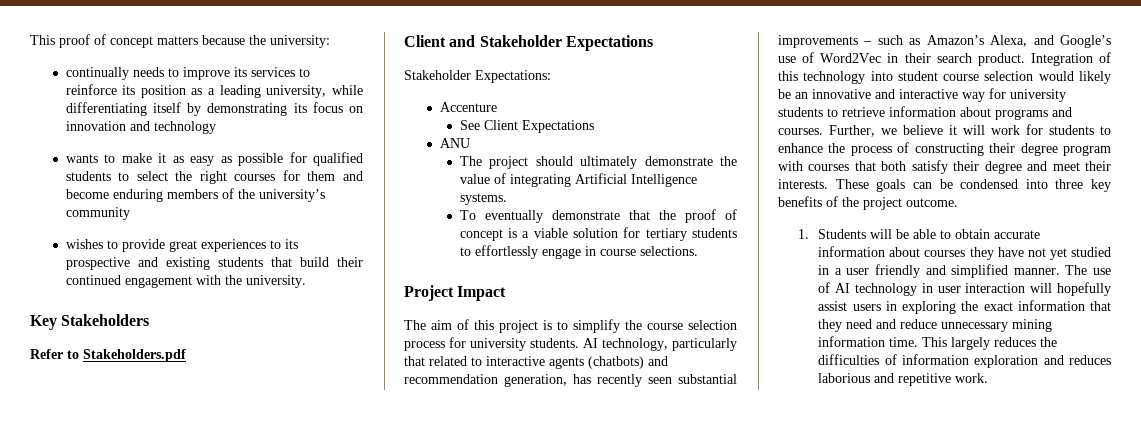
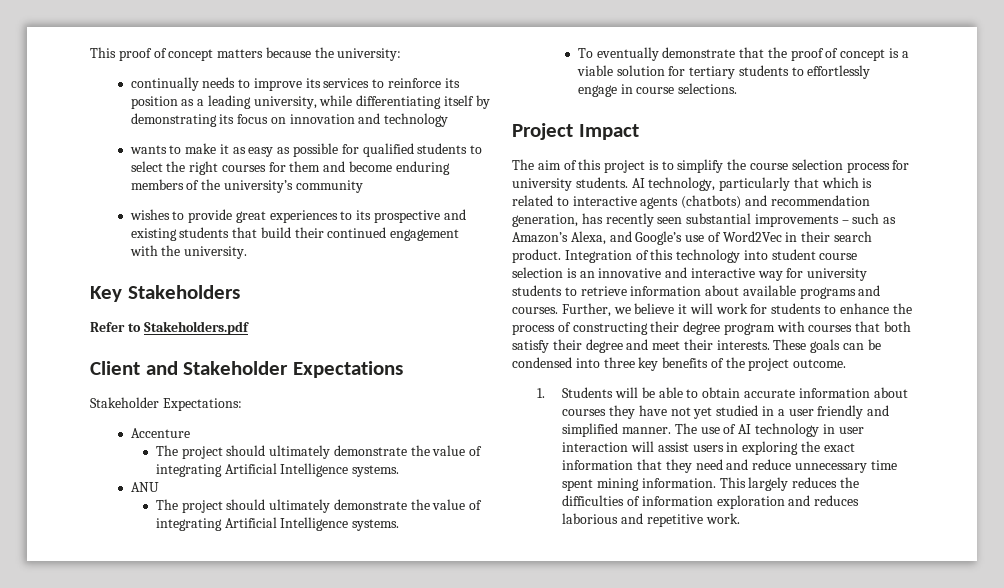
  Accenture
- See Client Expectations
+ The project should ultimately demonstrate the value of integrating Artificial Intelligence systems.
- AI technology, particularly that related to interactive agents (chatbots) and recommendation generation, has recently seen substantial improvements – such as Amazon’s Alexa, and Google’s use of Word2Vec in their search product.
+ AI technology, particularly that which is related to interactive agents (chatbots) and recommendation generation, has recently seen substantial improvements – such as Amazon’s Alexa, and Google’s use of Word2Vec in their search product.
- Integration of this technology into student course selection would likely be an innovative and interactive way for university students to retrieve information about programs and courses.
+ Integration of this technology into student course selection is an innovative and interactive way for university students to retrieve information about available programs and courses.
- The use of AI technology in user interaction will hopefully assist users in exploring the exact information that they need and reduce unnecessary mining information time.
+ The use of AI technology in user interaction will assist users in exploring the exact information that they need and reduce unnecessary time spent mining information.

